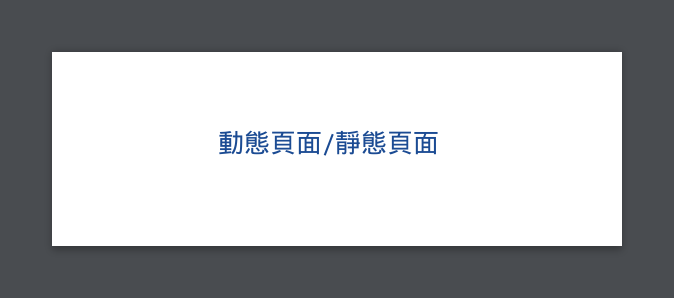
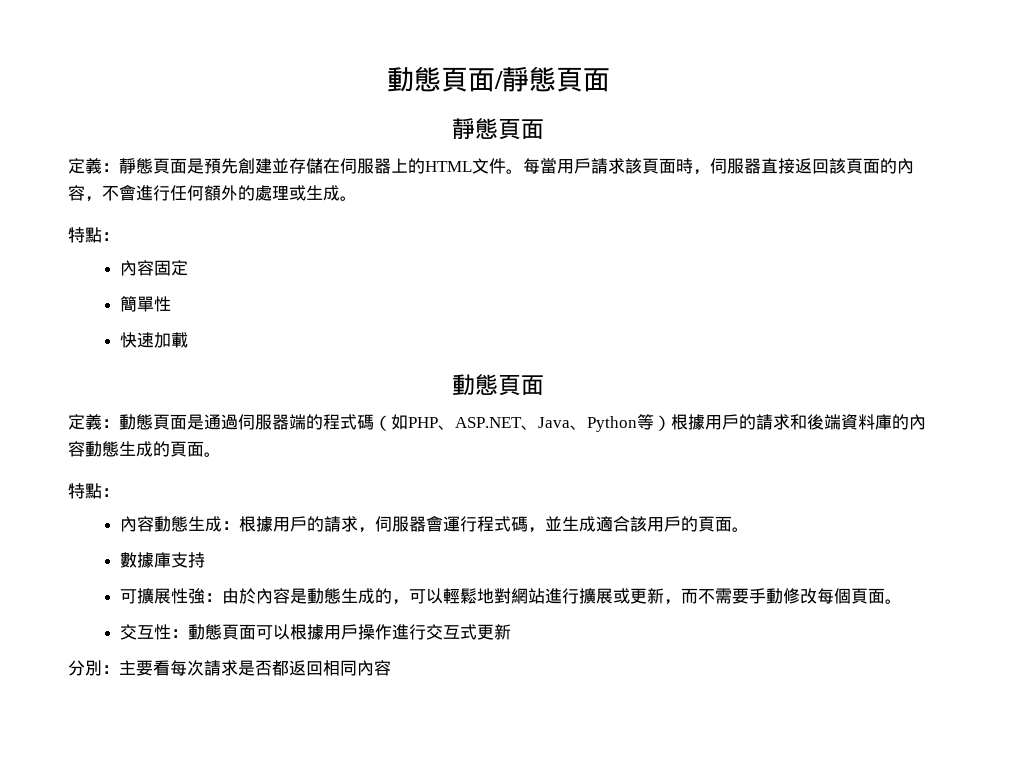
  動態頁面/靜態頁面
+ 靜態頁面
+ 定義：靜態頁面是預先創建並存儲在伺服器上的HTML文件。每當用戶請求該頁面時，伺服器直接返回該頁面的內容，不會進行任何額外的處理或生成。
+ 特點：
+ 內容固定
+ 簡單性
+ 快速加載
+ 動態頁面
+ 定義：動態頁面是通過伺服器端的程式碼（如PHP、ASP.NET、Java、Python等）根據用戶的請求和後端資料庫的內容動態生成的頁面。
+ 特點：
+ 內容動態生成：根據用戶的請求，伺服器會運行程式碼，並生成適合該用戶的頁面。
+ 數據庫支持
+ 可擴展性強：由於內容是動態生成的，可以輕鬆地對網站進行擴展或更新，而不需要手動修改每個頁面。
+ 交互性：動態頁面可以根據用戶操作進行交互式更新
+ 分別：主要看每次請求是否都返回相同內容

